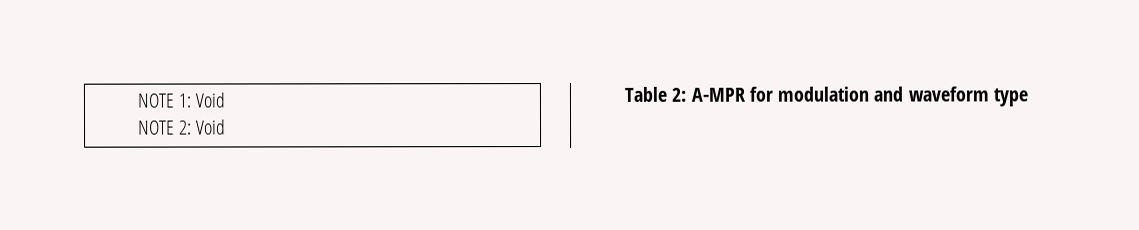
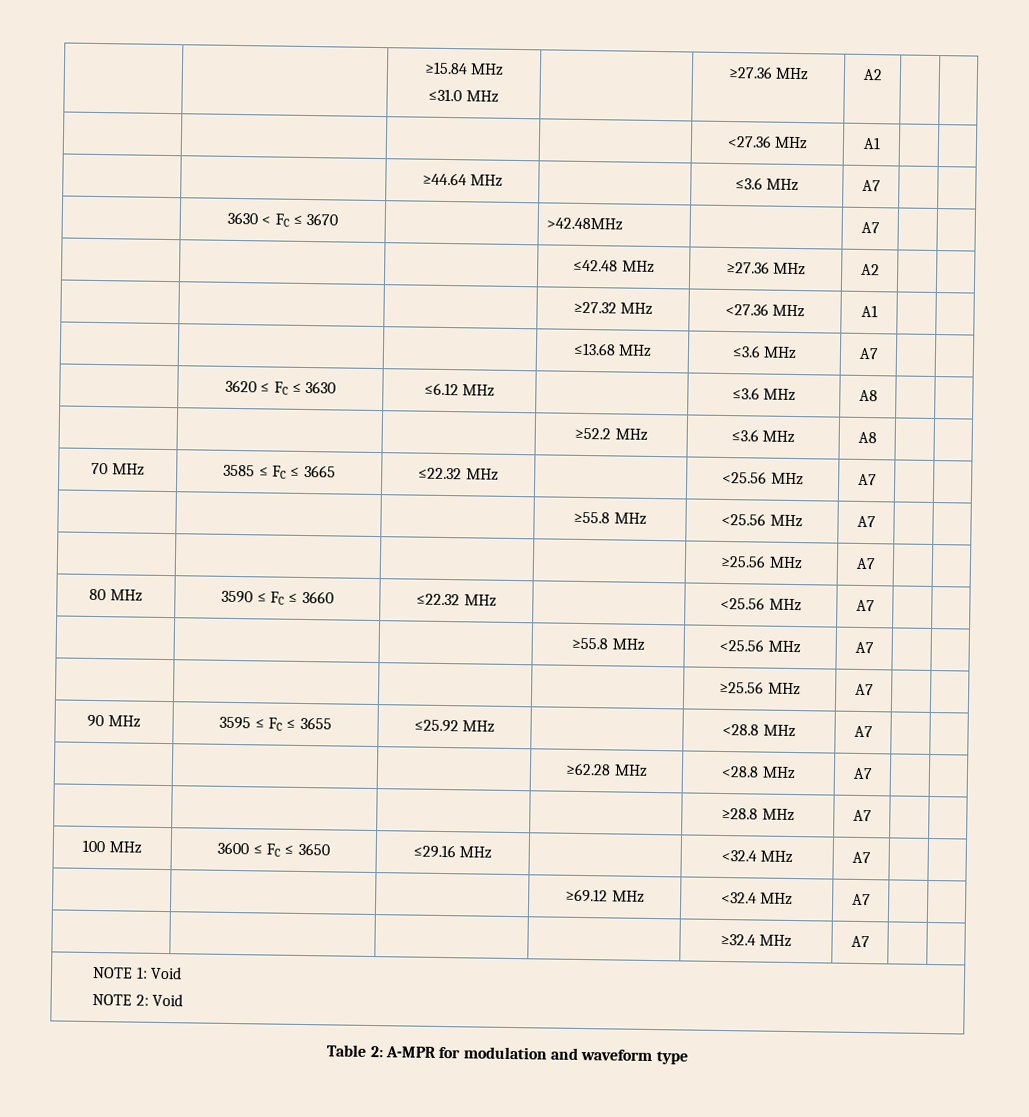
+ | | ≥15.84 MHz
+ ≤31.0 MHz | | ≥27.36 MHz | A2 | |
+ | | | | <27.36 MHz | A1 | |
+ | | ≥44.64 MHz | | ≤3.6 MHz | A7 | |
+ | 3630 < FC ≤ 3670 | | >42.48MHz | | A7 | |
+ | | | ≤42.48 MHz | ≥27.36 MHz | A2 | |
+ | | | ≥27.32 MHz | <27.36 MHz | A1 | |
+ | | | ≤13.68 MHz | ≤3.6 MHz | A7 | |
+ | 3620 ≤ FC ≤ 3630 | ≤6.12 MHz | | ≤3.6 MHz | A8 | |
+ | | | ≥52.2 MHz | ≤3.6 MHz | A8 | |
+ 70 MHz | 3585 ≤ FC ≤ 3665 | ≤22.32 MHz | | <25.56 MHz | A7 | |
+ | | | ≥55.8 MHz | <25.56 MHz | A7 | |
+ | | | | ≥25.56 MHz | A7 | |
+ 80 MHz | 3590 ≤ FC ≤ 3660 | ≤22.32 MHz | | <25.56 MHz | A7 | |
+ | | | ≥55.8 MHz | <25.56 MHz | A7 | |
+ | | | | ≥25.56 MHz | A7 | |
+ 90 MHz | 3595 ≤ FC ≤ 3655 | ≤25.92 MHz | | <28.8 MHz | A7 | |
+ | | | ≥62.28 MHz | <28.8 MHz | A7 | |
+ | | | | ≥28.8 MHz | A7 | |
+ 100 MHz | 3600 ≤ FC ≤ 3650 | ≤29.16 MHz | | <32.4 MHz | A7 | |
+ | | | ≥69.12 MHz | <32.4 MHz | A7 | |
+ | | | | ≥32.4 MHz | A7 | |

